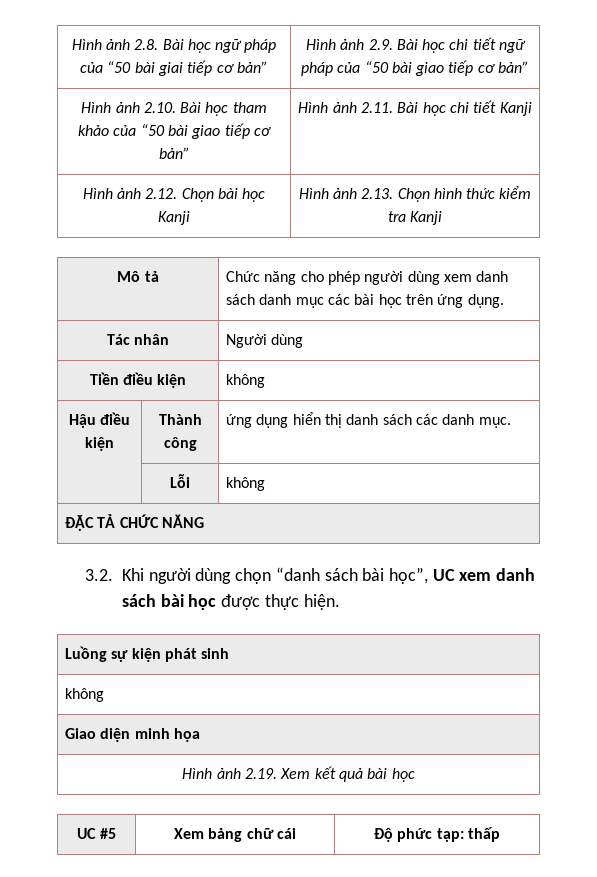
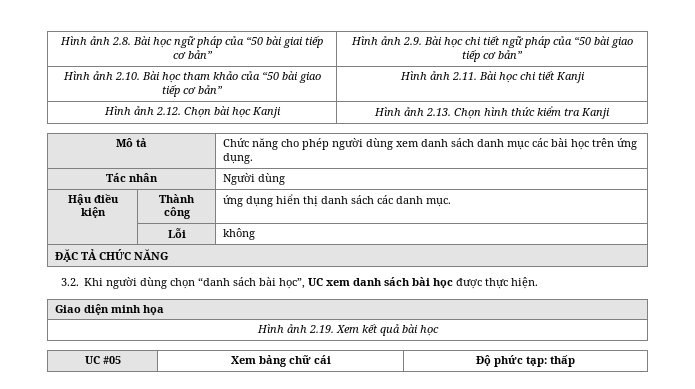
- Tiền điều kiện | không
- Luồng sự kiện phát sinh
- không
- UC #5 | Xem bảng chữ cái | Độ phức tạp: thấp
+ UC #05 | Xem bảng chữ cái | Độ phức tạp: thấp

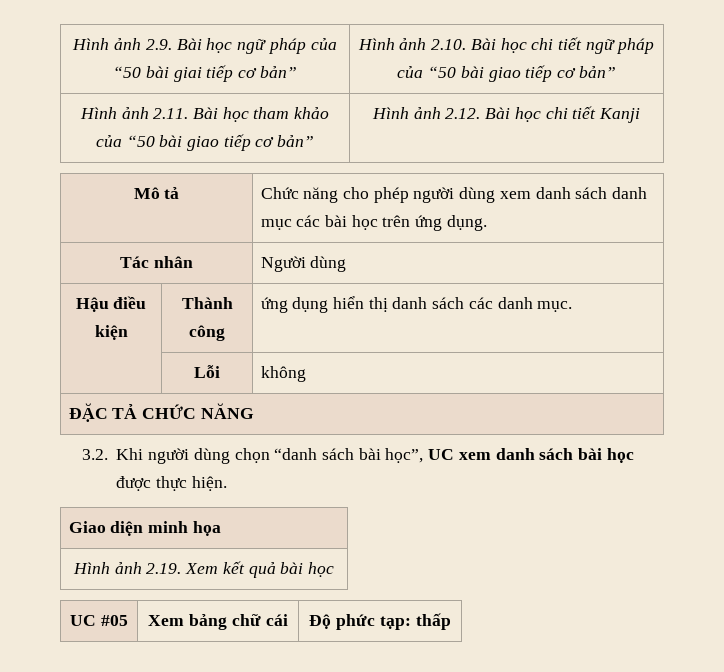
- Hình ảnh 2.8. Bài học ngữ pháp của “50 bài giai tiếp cơ bản” | Hình ảnh 2.9. Bài học chi tiết ngữ pháp của “50 bài giao tiếp cơ bản”
+ Hình ảnh 2.9. Bài học ngữ pháp của “50 bài giai tiếp cơ bản” | Hình ảnh 2.10. Bài học chi tiết ngữ pháp của “50 bài giao tiếp cơ bản”
- Hình ảnh 2.10. Bài học tham khảo của “50 bài giao tiếp cơ bản” | Hình ảnh 2.11. Bài học chi tiết Kanji
+ Hình ảnh 2.11. Bài học tham khảo của “50 bài giao tiếp cơ bản” | Hình ảnh 2.12. Bài học chi tiết Kanji
- Hình ảnh 2.12. Chọn bài học Kanji | Hình ảnh 2.13. Chọn hình thức kiểm tra Kanji

